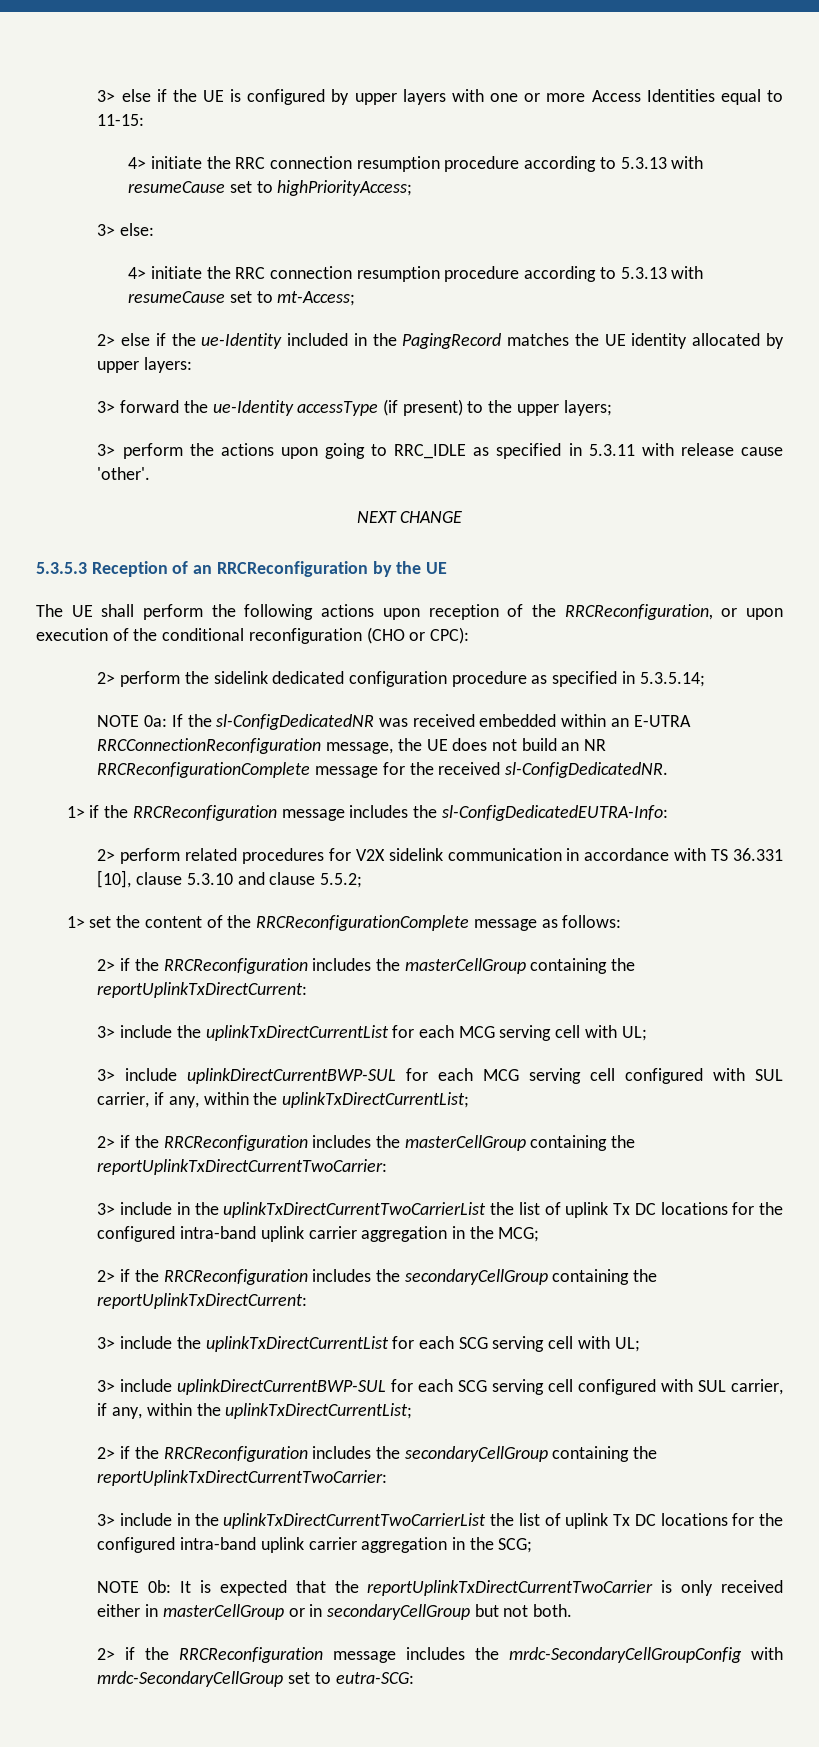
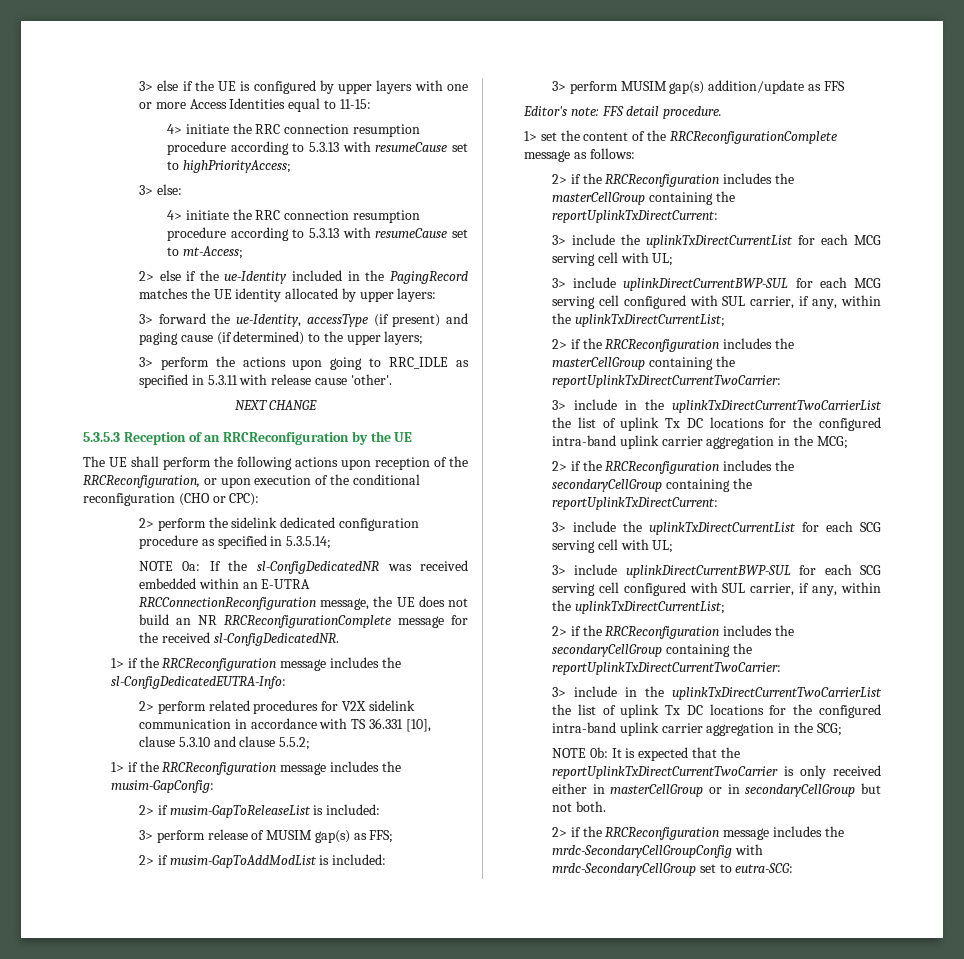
- 3> forward the ue-Identity accessType (if present) to the upper layers;
+ 3> forward the ue-Identity, accessType (if present) and paging cause (if determined) to the upper layers;
+ 1> if the RRCReconfiguration message includes the musim-GapConfig:
+ 2> if musim-GapToReleaseList is included:
+ 3> perform release of MUSIM gap(s) as FFS;
+ 2> if musim-GapToAddModList is included:
+ 3> perform MUSIM gap(s) addition/update as FFS
+ Editor's note: FFS detail procedure.

